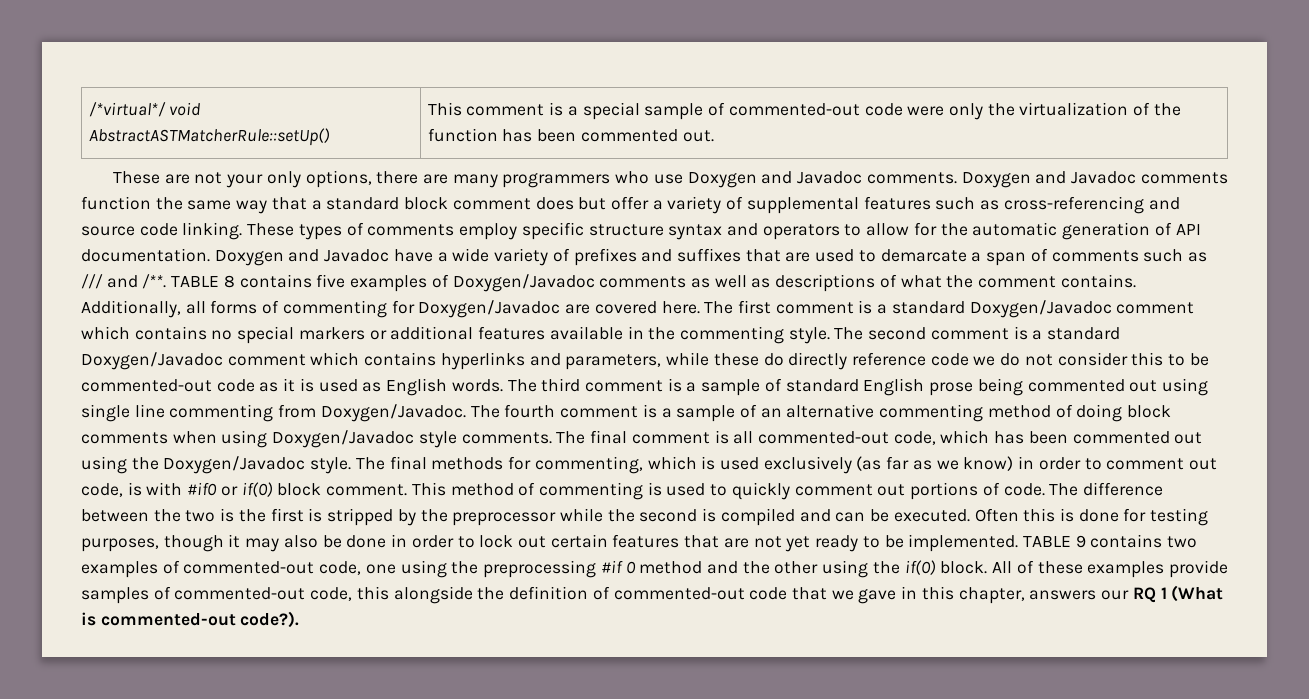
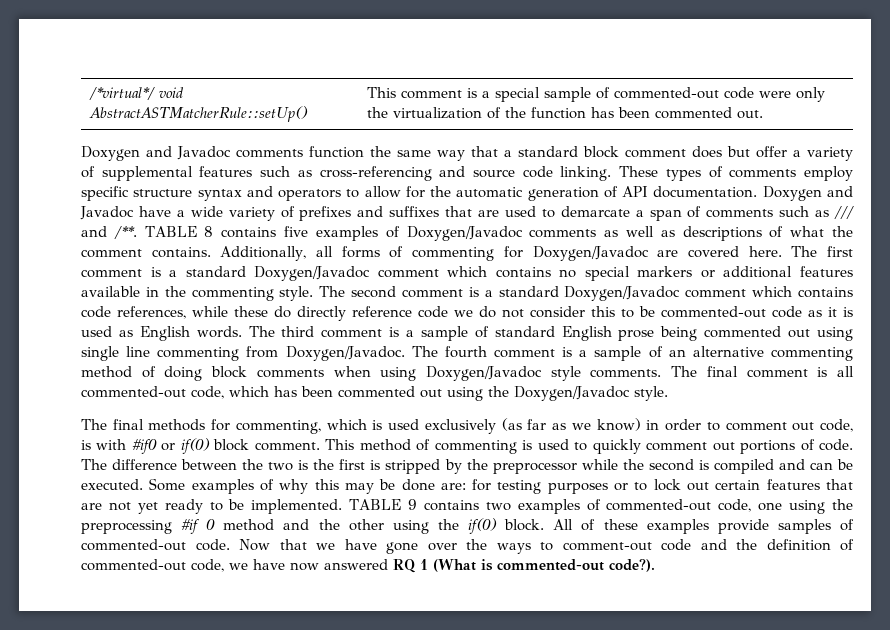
- These are not your only options, there are many programmers who use Doxygen and Javadoc comments.
- The second comment is a standard Doxygen/Javadoc comment which contains hyperlinks and parameters, while these do directly reference code we do not consider this to be commented-out code as it is used as English words.
+ The second comment is a standard Doxygen/Javadoc comment which contains code references, while these do directly reference code we do not consider this to be commented-out code as it is used as English words.
- The final comment is all commented-out code, which has been commented out using the Doxygen/Javadoc style. The final methods for commenting, which is used exclusively (as far as we know) in order to comment out code, is with #if0 or if(0) block comment.
+ The final comment is all commented-out code, which has been commented out using the Doxygen/Javadoc style.
+ The final methods for commenting, which is used exclusively (as far as we know) in order to comment out code, is with #if0 or if(0) block comment.
- Often this is done for testing purposes, though it may also be done in order to lock out certain features that are not yet ready to be implemented.
+ Some examples of why this may be done are: for testing purposes or to lock out certain features that are not yet ready to be implemented.
- All of these examples provide samples of commented-out code, this alongside the definition of commented-out code that we gave in this chapter, answers our RQ 1 (What is commented-out code?).
+ All of these examples provide samples of commented-out code. Now that we have gone over the ways to comment-out code and the definition of commented-out code, we have now answered RQ 1 (What is commented-out code?).

